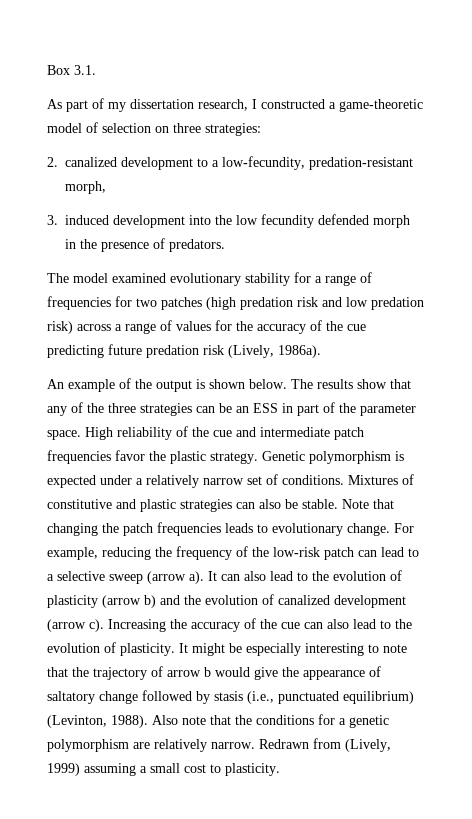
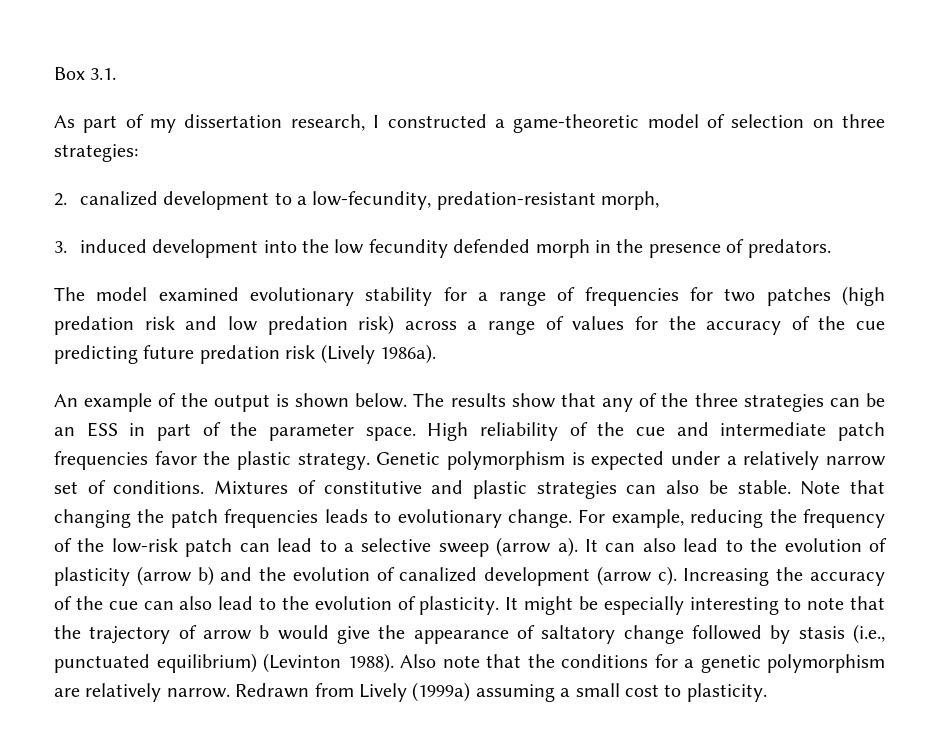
- The model examined evolutionary stability for a range of frequencies for two patches (high predation risk and low predation risk) across a range of values for the accuracy of the cue predicting future predation risk (Lively, 1986a).
+ The model examined evolutionary stability for a range of frequencies for two patches (high predation risk and low predation risk) across a range of values for the accuracy of the cue predicting future predation risk (Lively 1986a).
- It might be especially interesting to note that the trajectory of arrow b would give the appearance of saltatory change followed by stasis (i.e., punctuated equilibrium) (Levinton, 1988).
+ It might be especially interesting to note that the trajectory of arrow b would give the appearance of saltatory change followed by stasis (i.e., punctuated equilibrium) (Levinton 1988).
- Redrawn from (Lively, 1999) assuming a small cost to plasticity.
+ Redrawn from Lively (1999a) assuming a small cost to plasticity.

